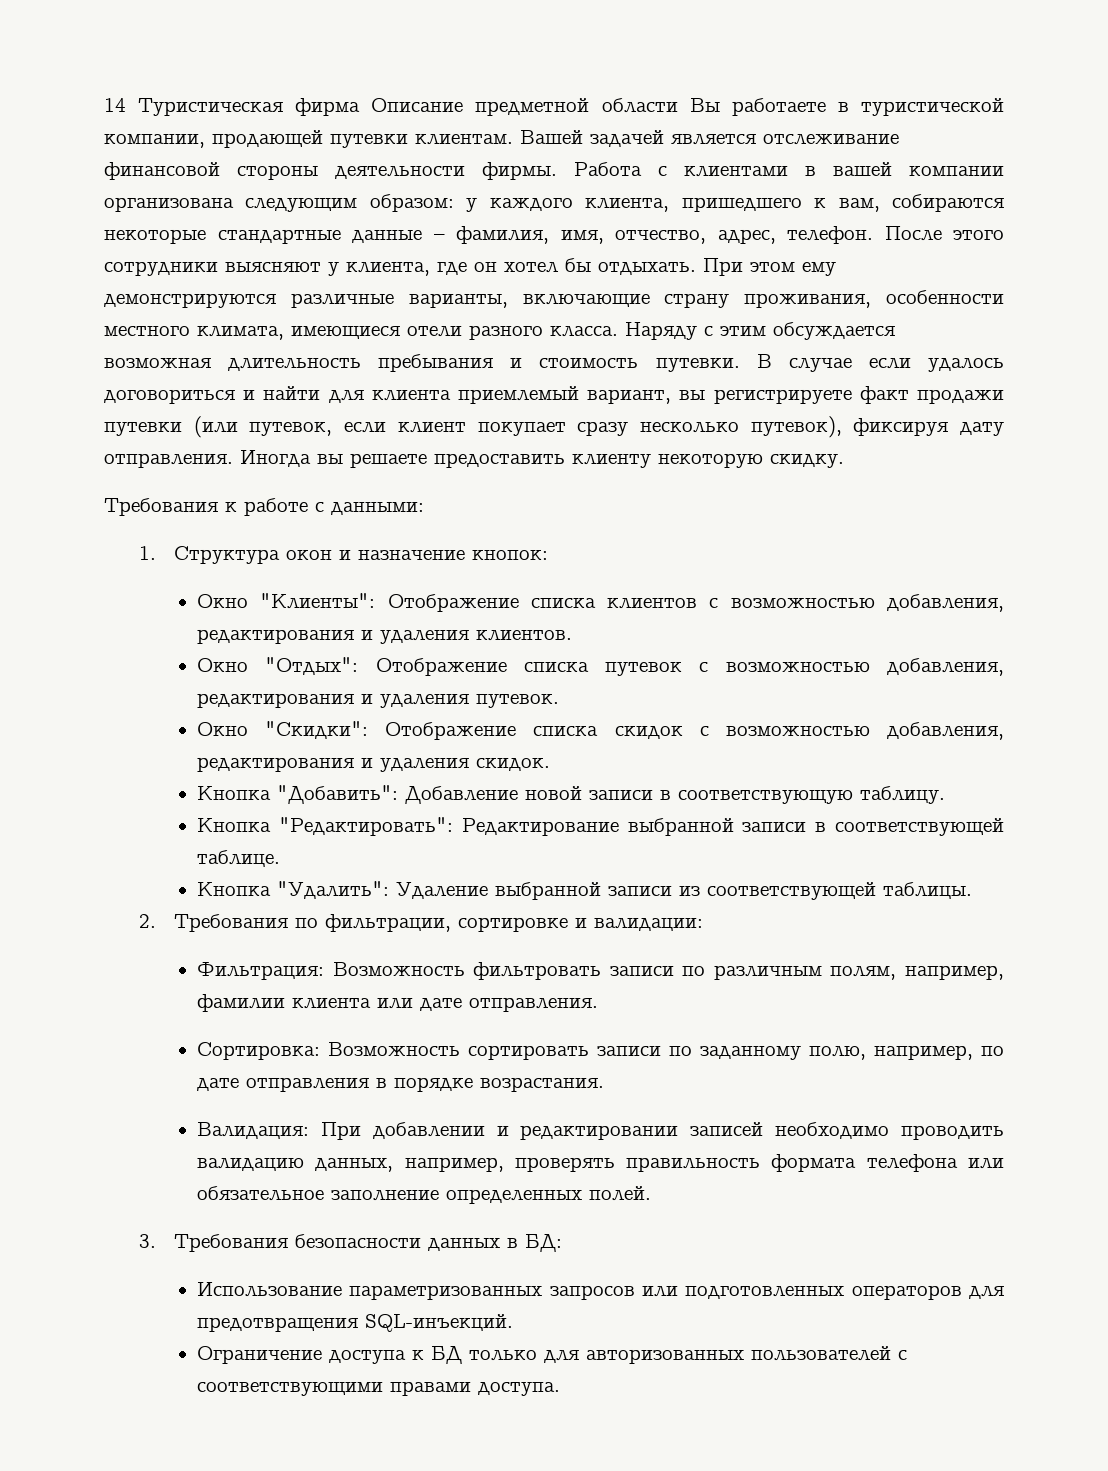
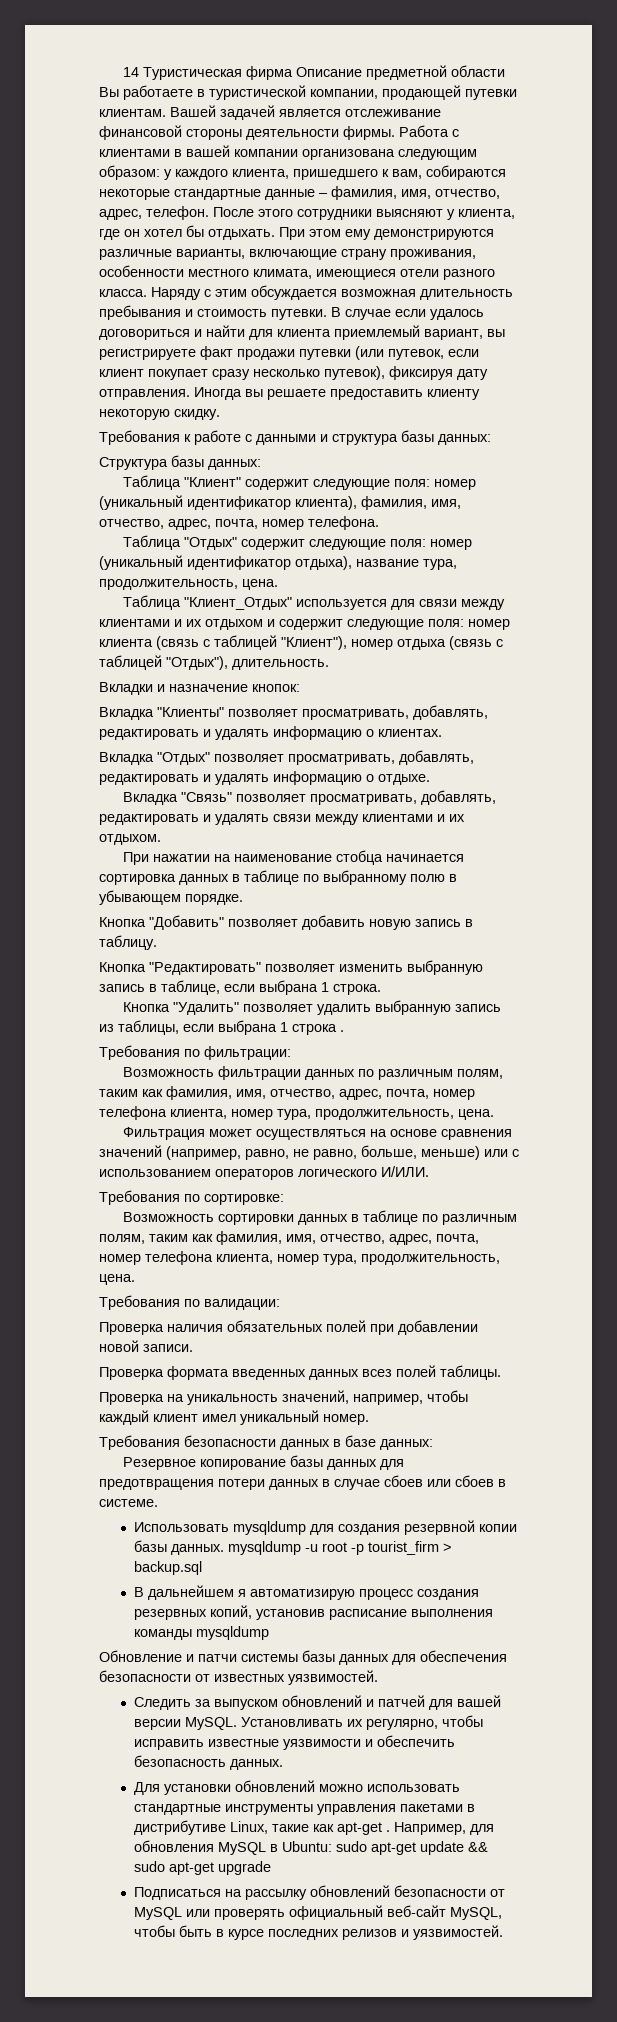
- Требования к работе с данными:
- 1. Структура окон и назначение кнопок:
- Окно "Клиенты": Отображение списка клиентов с возможностью добавления, редактирования и удаления клиентов.
- Окно "Отдых": Отображение списка путевок с возможностью добавления, редактирования и удаления путевок.
- Окно "Скидки": Отображение списка скидок с возможностью добавления, редактирования и удаления скидок.
- Кнопка "Добавить": Добавление новой записи в соответствующую таблицу.
- Кнопка "Редактировать": Редактирование выбранной записи в соответствующей таблице.
- Кнопка "Удалить": Удаление выбранной записи из соответствующей таблицы.
- 2. Требования по фильтрации, сортировке и валидации:
- Фильтрация: Возможность фильтровать записи по различным полям, например, фамилии клиента или дате отправления.
- Сортировка: Возможность сортировать записи по заданному полю, например, по дате отправления в порядке возрастания.
- Валидация: При добавлении и редактировании записей необходимо проводить валидацию данных, например, проверять правильность формата телефона или обязательное заполнение определенных полей.
- 3. Требования безопасности данных в БД:
- Использование параметризованных запросов или подготовленных операторов для предотвращения SQL-инъекций.
- Ограничение доступа к БД только для авторизованных пользователей с соответствующими правами доступа.
+ Требования к работе с данными и структура базы данных:
+ Структура базы данных:
+ Таблица "Клиент" содержит следующие поля: номер (уникальный идентификатор клиента), фамилия, имя, отчество, адрес, почта, номер телефона.
+ Таблица "Отдых" содержит следующие поля: номер (уникальный идентификатор отдыха), название тура, продолжительность, цена.
+ Таблица "Клиент_Отдых" используется для связи между клиентами и их отдыхом и содержит следующие поля: номер клиента (связь с таблицей "Клиент"), номер отдыха (связь с таблицей "Отдых"), длительность.
+ Вкладки и назначение кнопок:
+ Вкладка "Клиенты" позволяет просматривать, добавлять, редактировать и удалять информацию о клиентах.
+ Вкладка "Отдых" позволяет просматривать, добавлять, редактировать и удалять информацию о отдыхе.
+ Вкладка "Связь" позволяет просматривать, добавлять, редактировать и удалять связи между клиентами и их отдыхом.
+ При нажатии на наименование стобца начинается сортировка данных в таблице по выбранному полю в убывающем порядке.
+ Кнопка "Добавить" позволяет добавить новую запись в таблицу.
+ Кнопка "Редактировать" позволяет изменить выбранную запись в таблице, если выбрана 1 строка.
+ Кнопка "Удалить" позволяет удалить выбранную запись из таблицы, если выбрана 1 строка .
+ Требования по фильтрации:
+ Возможность фильтрации данных по различным полям, таким как фамилия, имя, отчество, адрес, почта, номер телефона клиента, номер тура, продолжительность, цена.
+ Фильтрация может осуществляться на основе сравнения значений (например, равно, не равно, больше, меньше) или с использованием операторов логического И/ИЛИ.
+ Требования по сортировке:
+ Возможность сортировки данных в таблице по различным полям, таким как фамилия, имя, отчество, адрес, почта, номер телефона клиента, номер тура, продолжительность, цена.
+ Требования по валидации:
+ Проверка наличия обязательных полей при добавлении новой записи.
+ Проверка формата введенных данных всез полей таблицы.
+ Проверка на уникальность значений, например, чтобы каждый клиент имел уникальный номер.
+ Требования безопасности данных в базе данных:
+ Резервное копирование базы данных для предотвращения потери данных в случае сбоев или сбоев в системе.
+ Использовать mysqldump для создания резервной копии базы данных. mysqldump -u root -p tourist_firm > backup.sql
+ В дальнейшем я автоматизирую процесс создания резервных копий, установив расписание выполнения команды mysqldump
+ Обновление и патчи системы базы данных для обеспечения безопасности от известных уязвимостей.
+ Следить за выпуском обновлений и патчей для вашей версии MySQL. Установливать их регулярно, чтобы исправить известные уязвимости и обеспечить безопасность данных.
+ Для установки обновлений можно использовать стандартные инструменты управления пакетами в дистрибутиве Linux, такие как apt-get . Например, для обновления MySQL в Ubuntu: sudo apt-get update && sudo apt-get upgrade
+ Подписаться на рассылку обновлений безопасности от MySQL или проверять официальный веб-сайт MySQL, чтобы быть в курсе последних релизов и уязвимостей.

